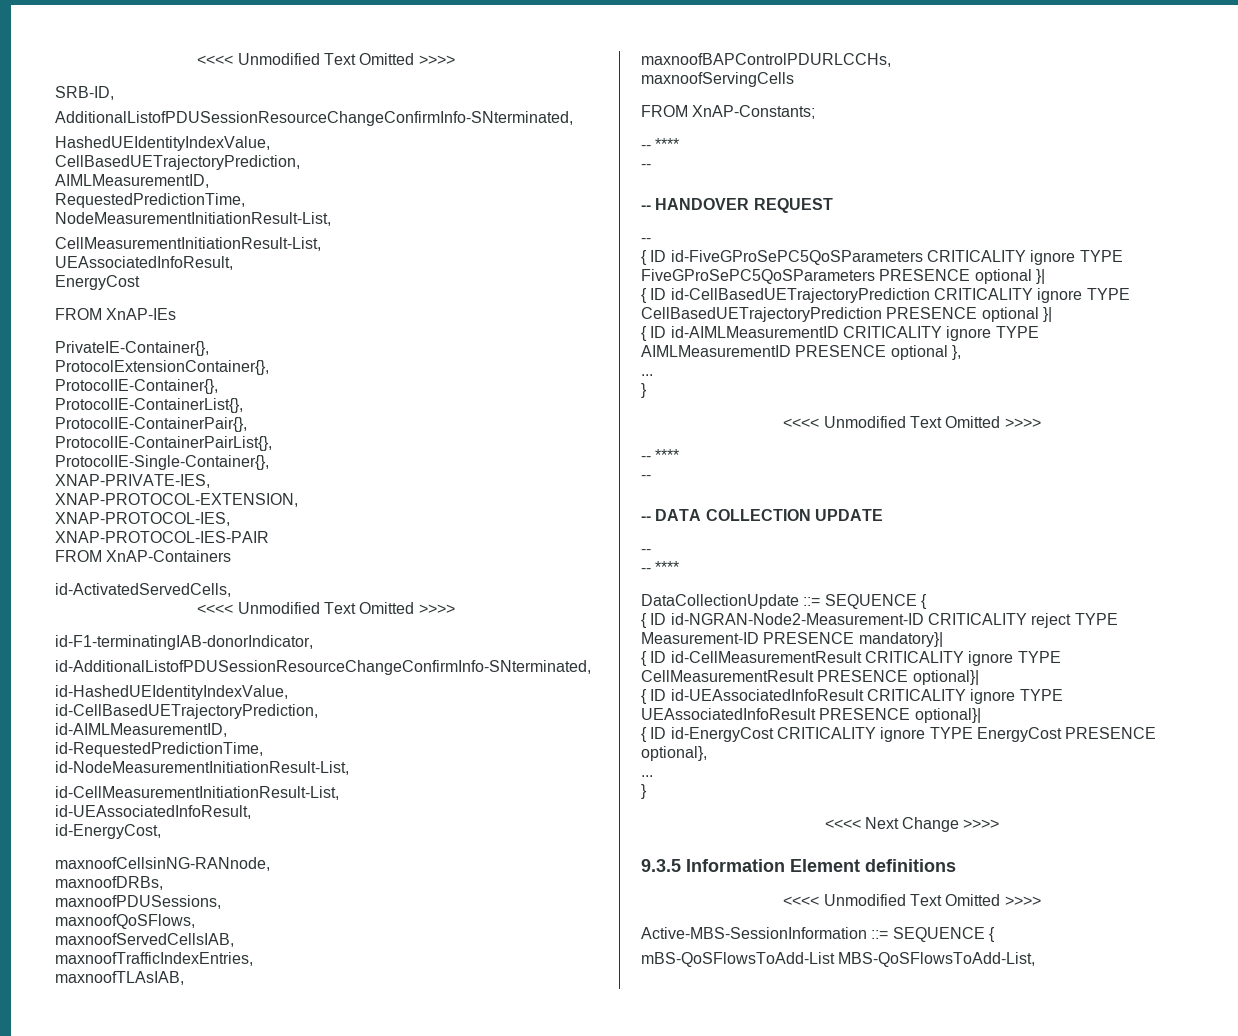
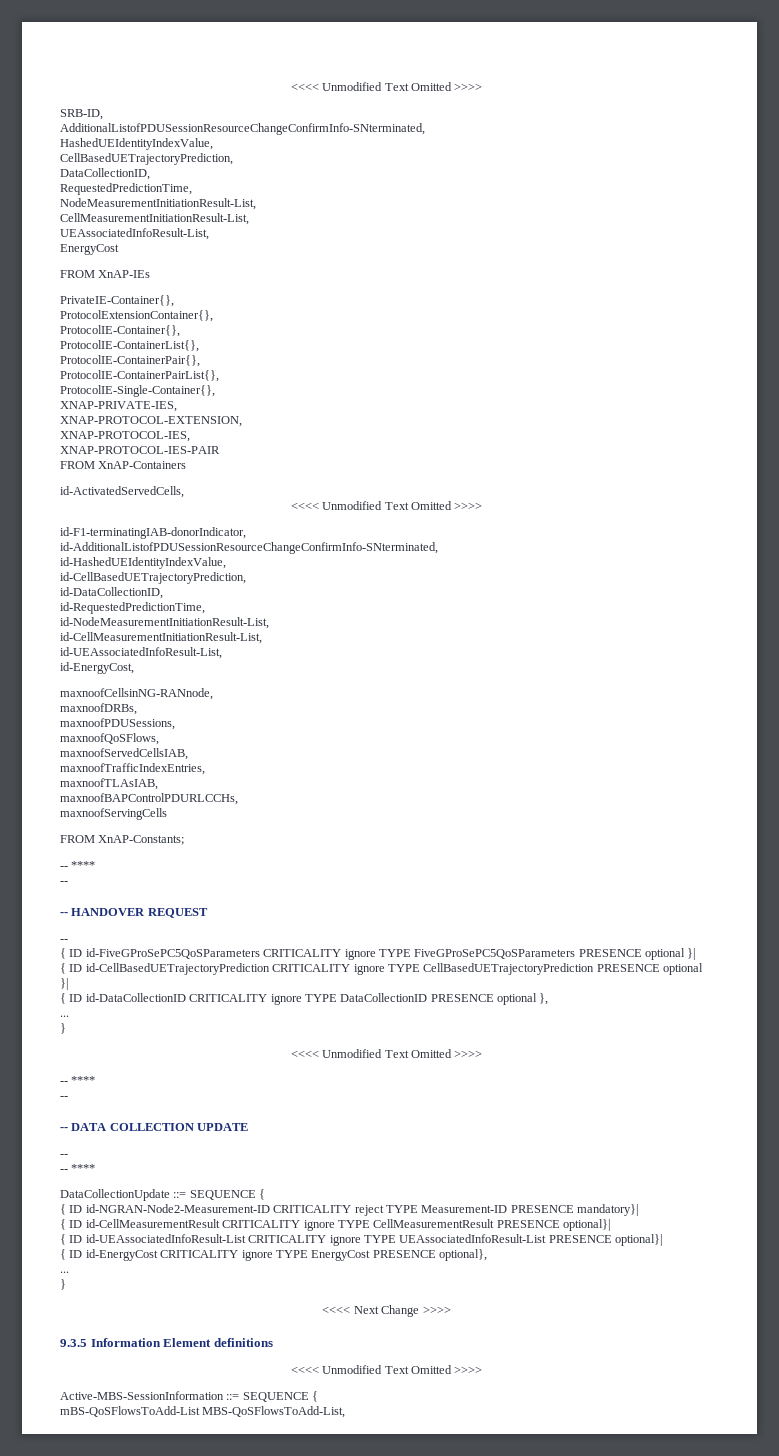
- AIMLMeasurementID,
+ DataCollectionID,
- UEAssociatedInfoResult,
+ UEAssociatedInfoResult-List,
- id-AIMLMeasurementID,
+ id-DataCollectionID,
- id-UEAssociatedInfoResult,
+ id-UEAssociatedInfoResult-List,
- { ID id-AIMLMeasurementID CRITICALITY ignore TYPE AIMLMeasurementID PRESENCE optional },
+ { ID id-DataCollectionID CRITICALITY ignore TYPE DataCollectionID PRESENCE optional },
- { ID id-UEAssociatedInfoResult CRITICALITY ignore TYPE UEAssociatedInfoResult PRESENCE optional}|
+ { ID id-UEAssociatedInfoResult-List CRITICALITY ignore TYPE UEAssociatedInfoResult-List PRESENCE optional}|

